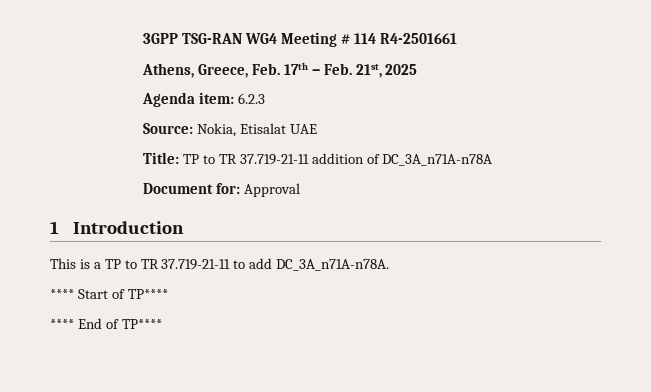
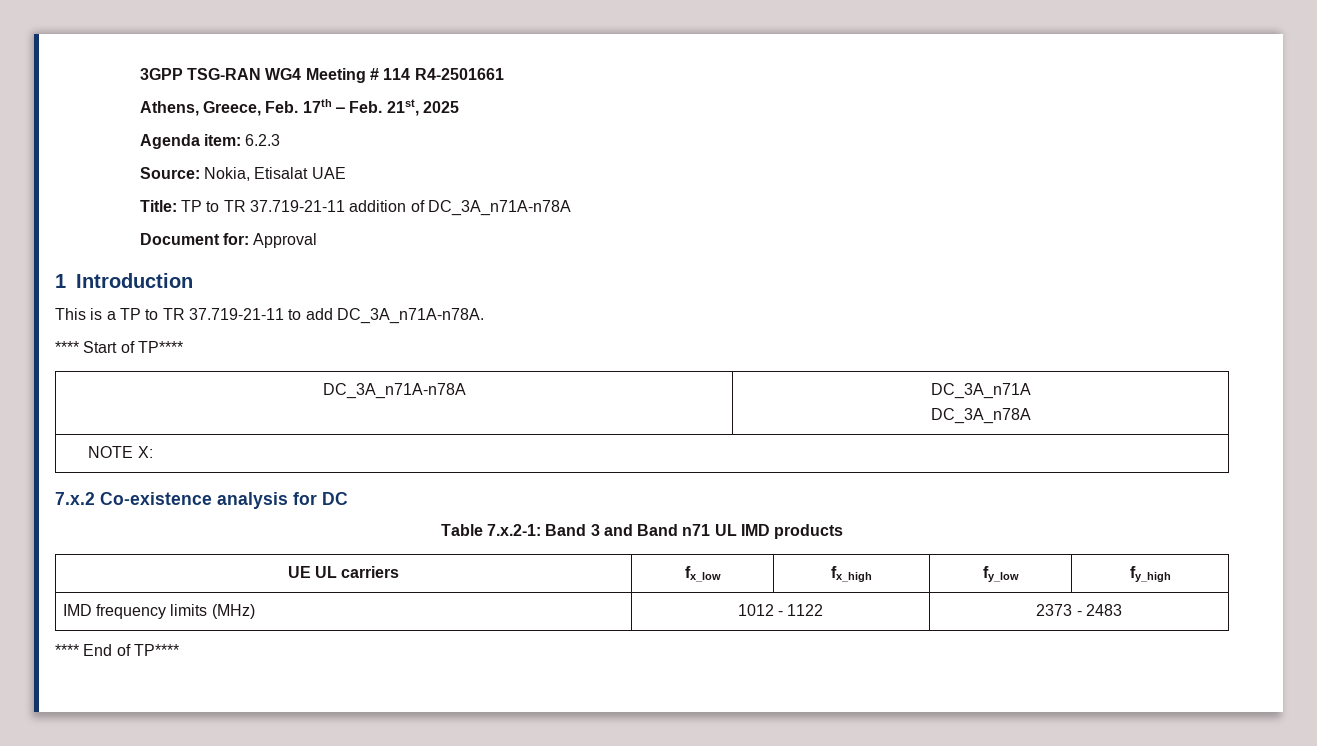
+ DC_3A_n71A-n78A | DC_3A_n71A
+ DC_3A_n78A
+ NOTE X:
+ 7.x.2 Co-existence analysis for DC
+ Table 7.x.2-1: Band 3 and Band n71 UL IMD products
+ UE UL carriers | fx_low | fx_high | fy_low | fy_high
+ IMD frequency limits (MHz) | 1012 - 1122 | 2373 - 2483

